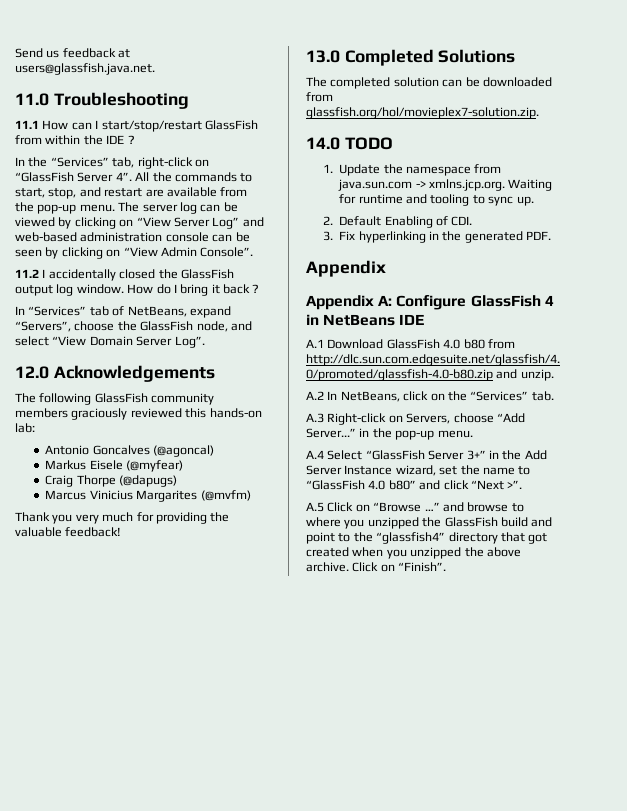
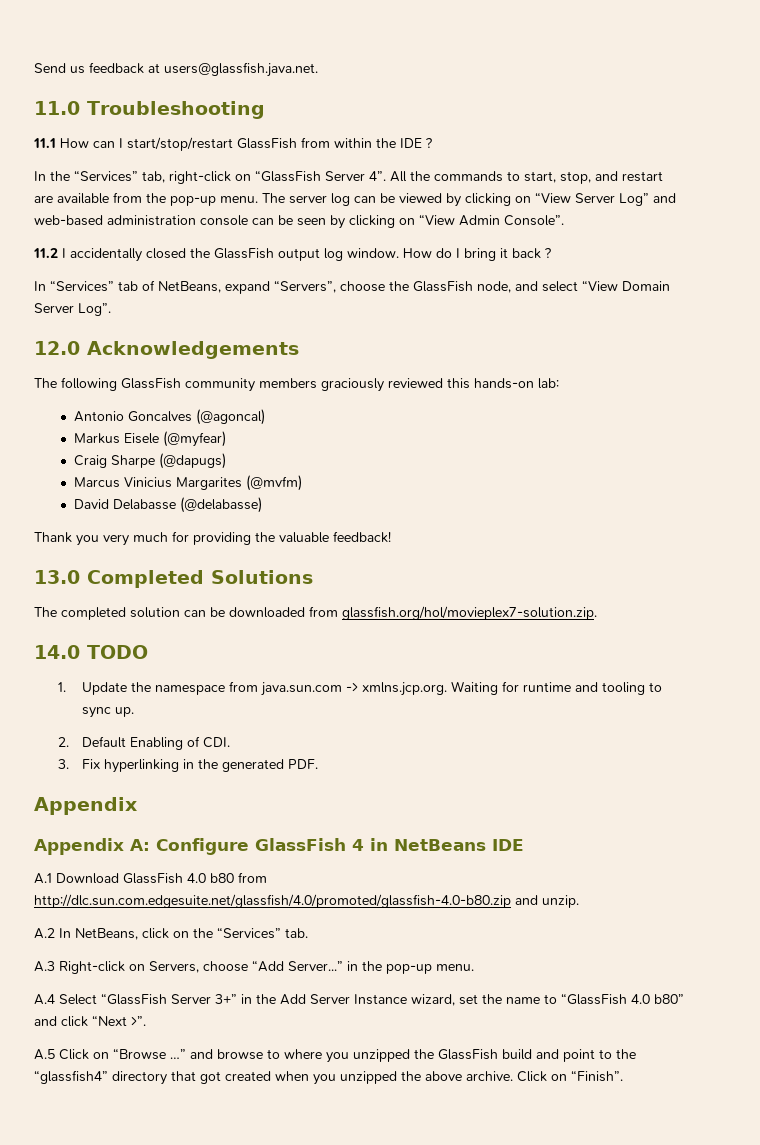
- Craig Thorpe (@dapugs)
+ Craig Sharpe (@dapugs)
+ David Delabasse (@delabasse)

